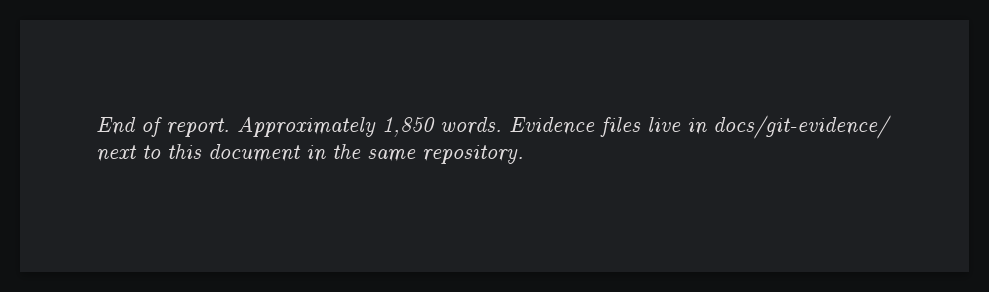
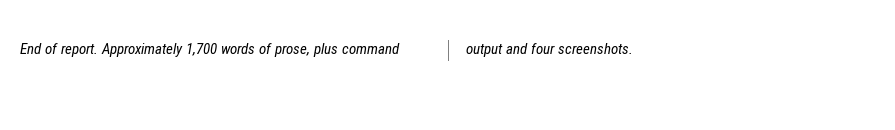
- Approximately 1,850 words. Evidence files live in docs/git-evidence/ next to this document in the same repository.
+ Approximately 1,700 words of prose, plus command output and four screenshots.

